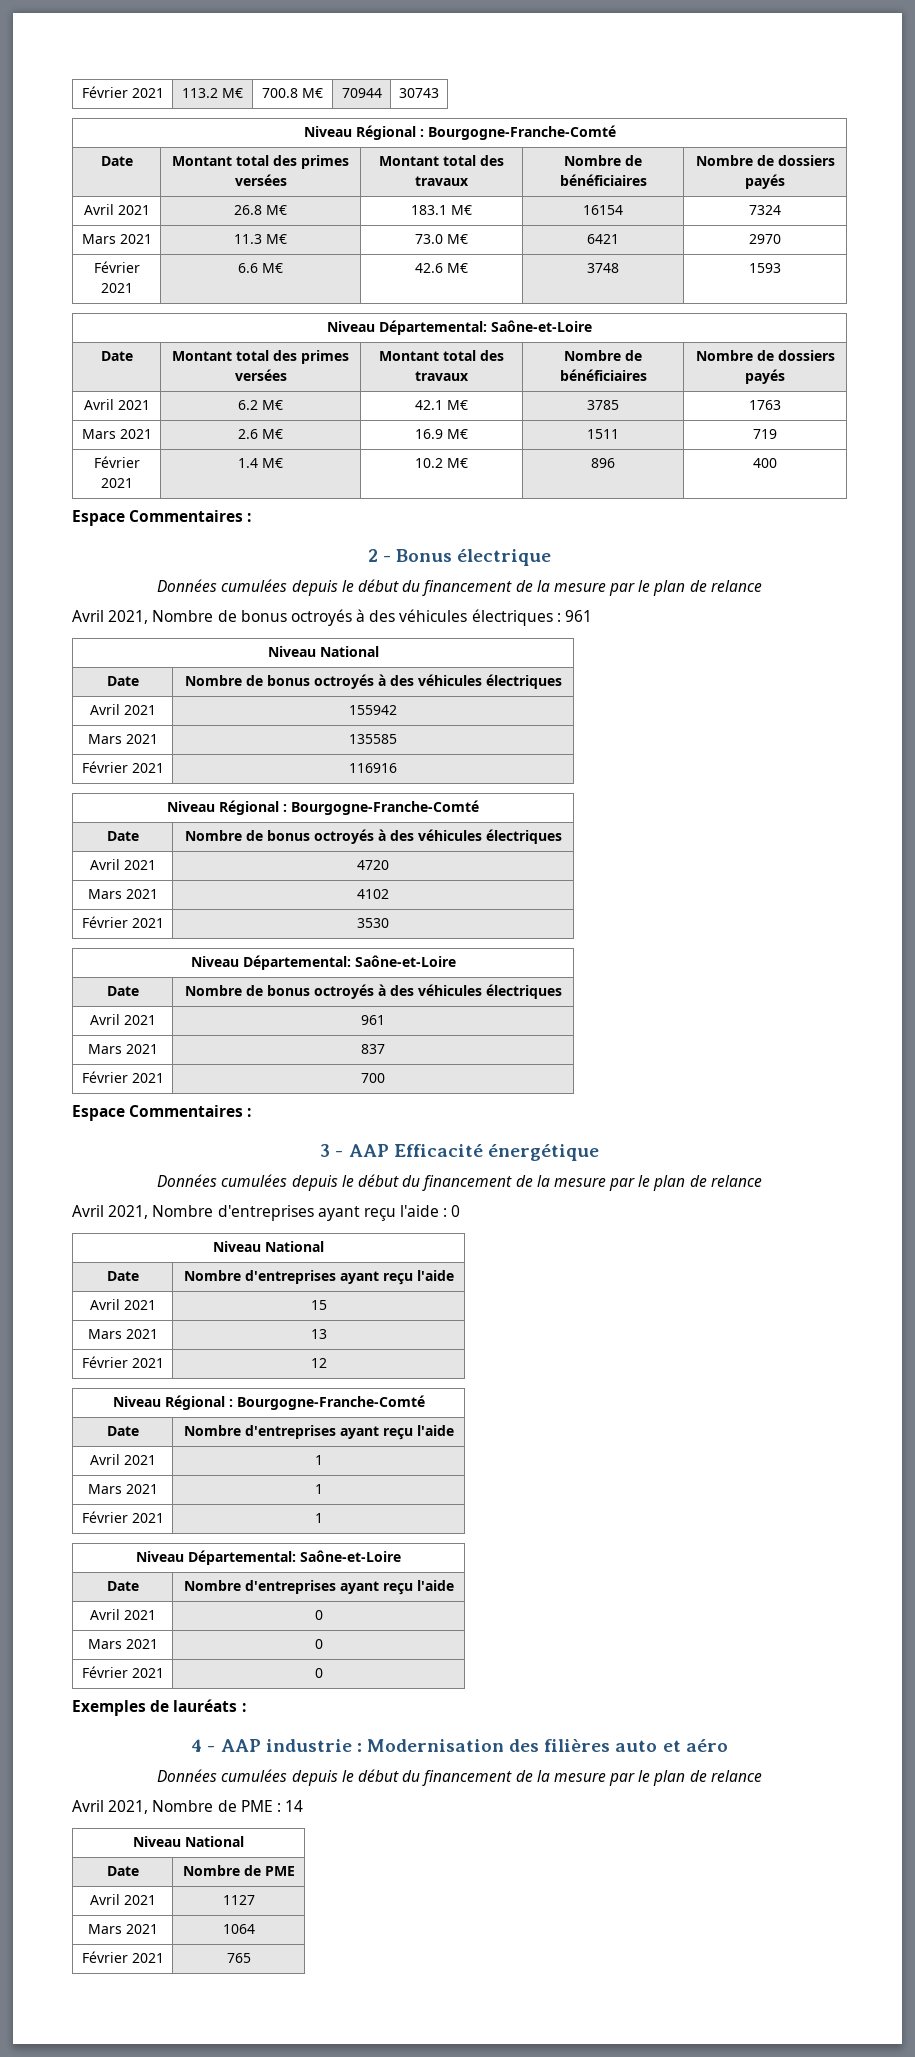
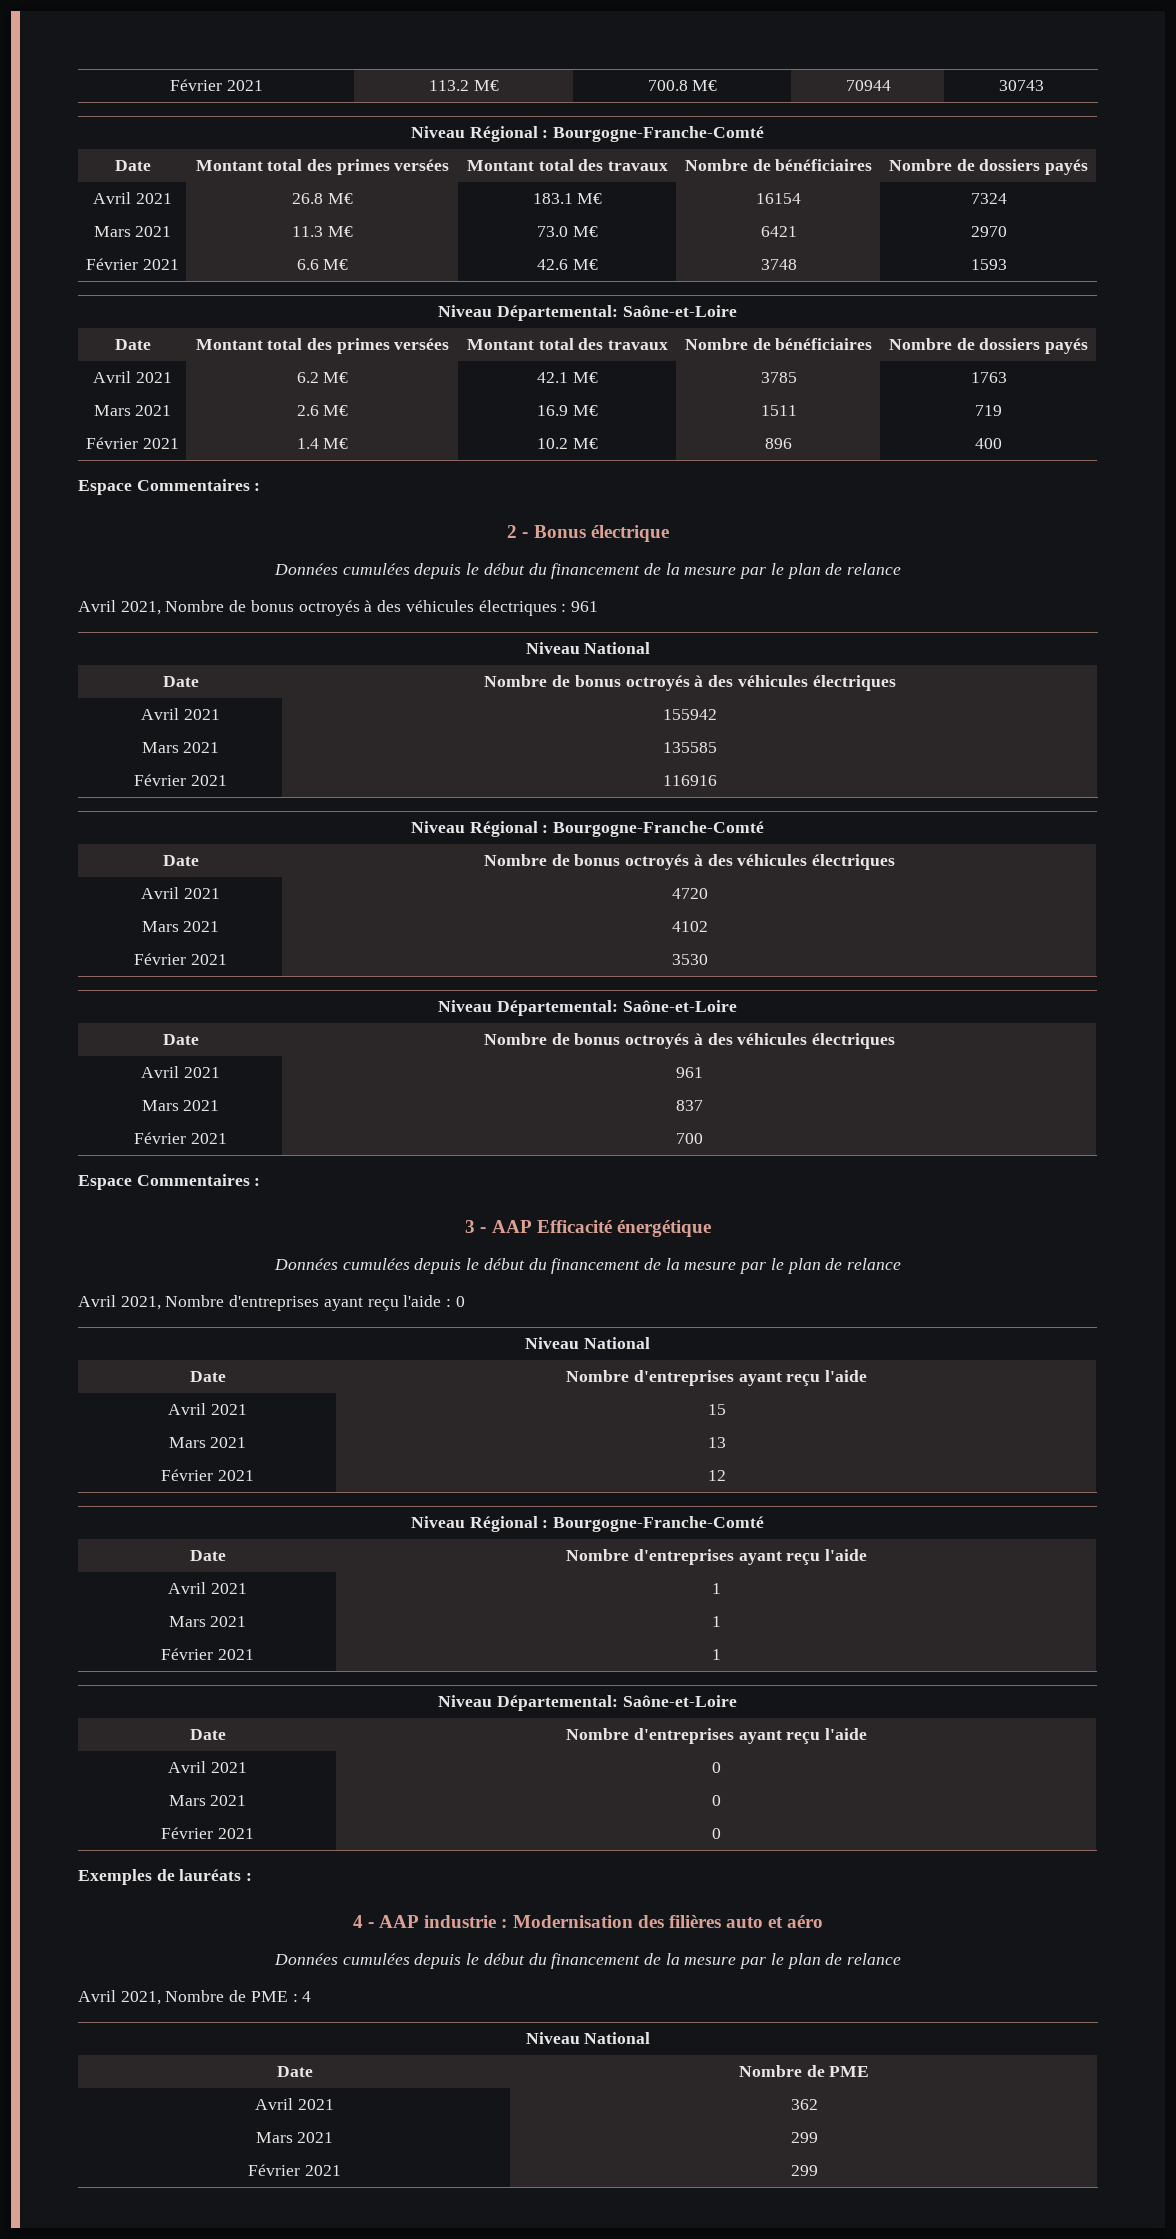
- Avril 2021, Nombre de PME : 14
+ Avril 2021, Nombre de PME : 4
- Avril 2021 | 1127
- Mars 2021 | 1064
- Février 2021 | 765
+ Avril 2021 | 362
+ Mars 2021 | 299
+ Février 2021 | 299

